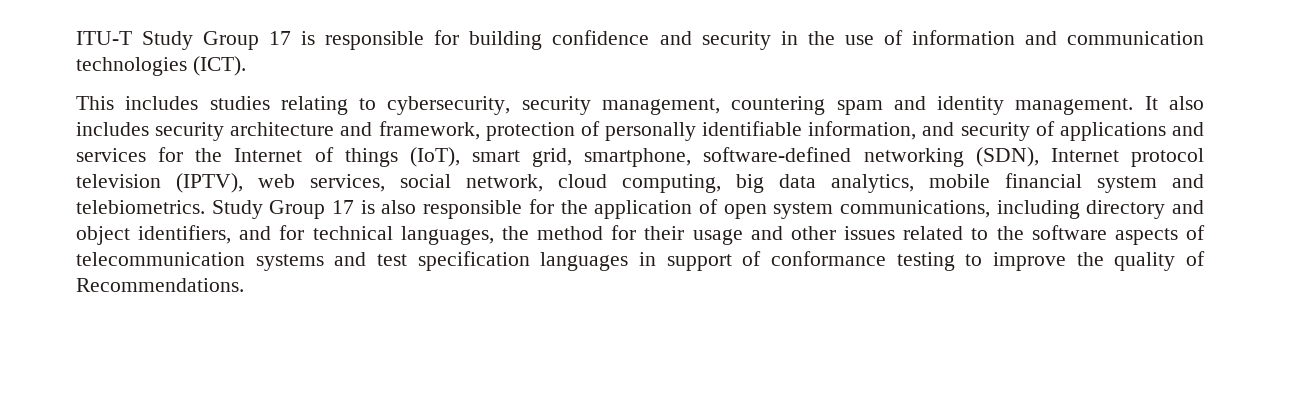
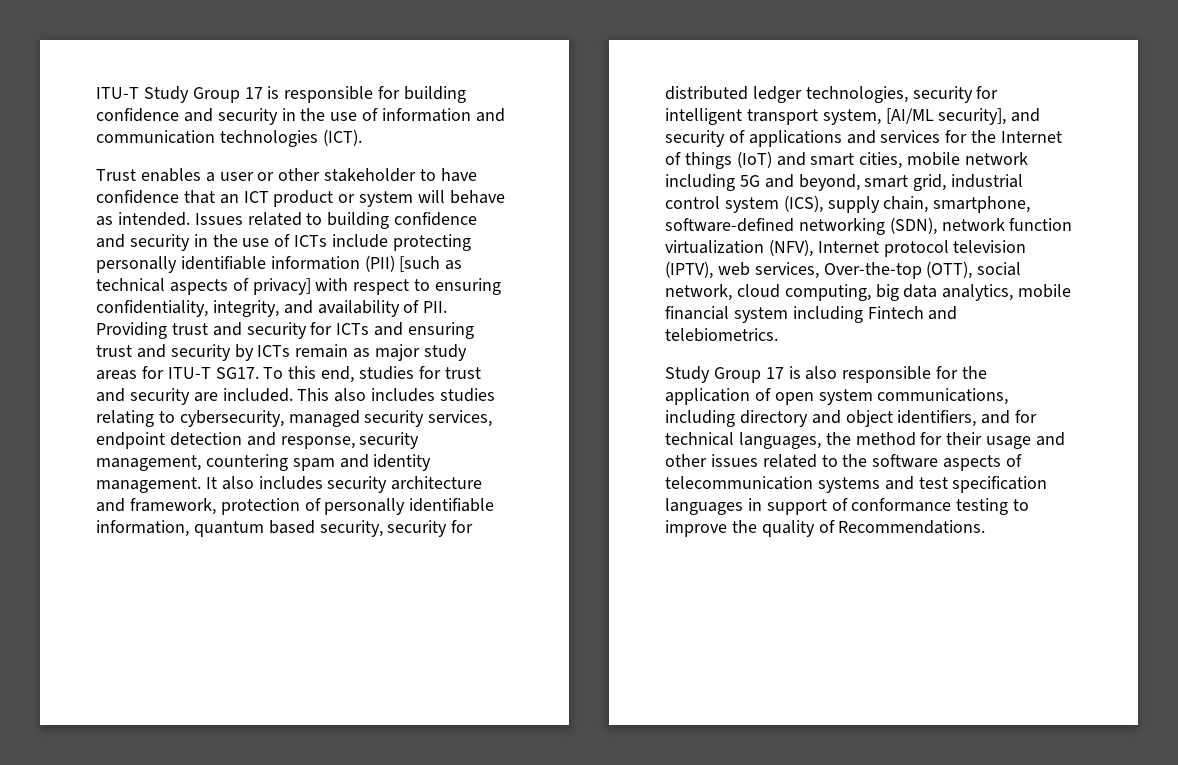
- This includes studies relating to cybersecurity, security management, countering spam and identity management.
+ Trust enables a user or other stakeholder to have confidence that an ICT product or system will behave as intended. Issues related to building confidence and security in the use of ICTs include protecting personally identifiable information (PII) [such as technical aspects of privacy] with respect to ensuring confidentiality, integrity, and availability of PII. Providing trust and security for ICTs and ensuring trust and security by ICTs remain as major study areas for ITU-T SG17. To this end, studies for trust and security are included. This also includes studies relating to cybersecurity, managed security services, endpoint detection and response, security management, countering spam and identity management.
- It also includes security architecture and framework, protection of personally identifiable information, and security of applications and services for the Internet of things (IoT), smart grid, smartphone, software-defined networking (SDN), Internet protocol television (IPTV), web services, social network, cloud computing, big data analytics, mobile financial system and telebiometrics. Study Group 17 is also responsible for the application of open system communications, including directory and object identifiers, and for technical languages, the method for their usage and other issues related to the software aspects of telecommunication systems and test specification languages in support of conformance testing to improve the quality of Recommendations.
+ It also includes security architecture and framework, protection of personally identifiable information, quantum based security, security for distributed ledger technologies, security for intelligent transport system, [AI/ML security], and security of applications and services for the Internet of things (IoT) and smart cities, mobile network including 5G and beyond, smart grid, industrial control system (ICS), supply chain, smartphone, software-defined networking (SDN), network function virtualization (NFV), Internet protocol television (IPTV), web services, Over-the-top (OTT), social network, cloud computing, big data analytics, mobile financial system including Fintech and telebiometrics.
+ Study Group 17 is also responsible for the application of open system communications, including directory and object identifiers, and for technical languages, the method for their usage and other issues related to the software aspects of telecommunication systems and test specification languages in support of conformance testing to improve the quality of Recommendations.

